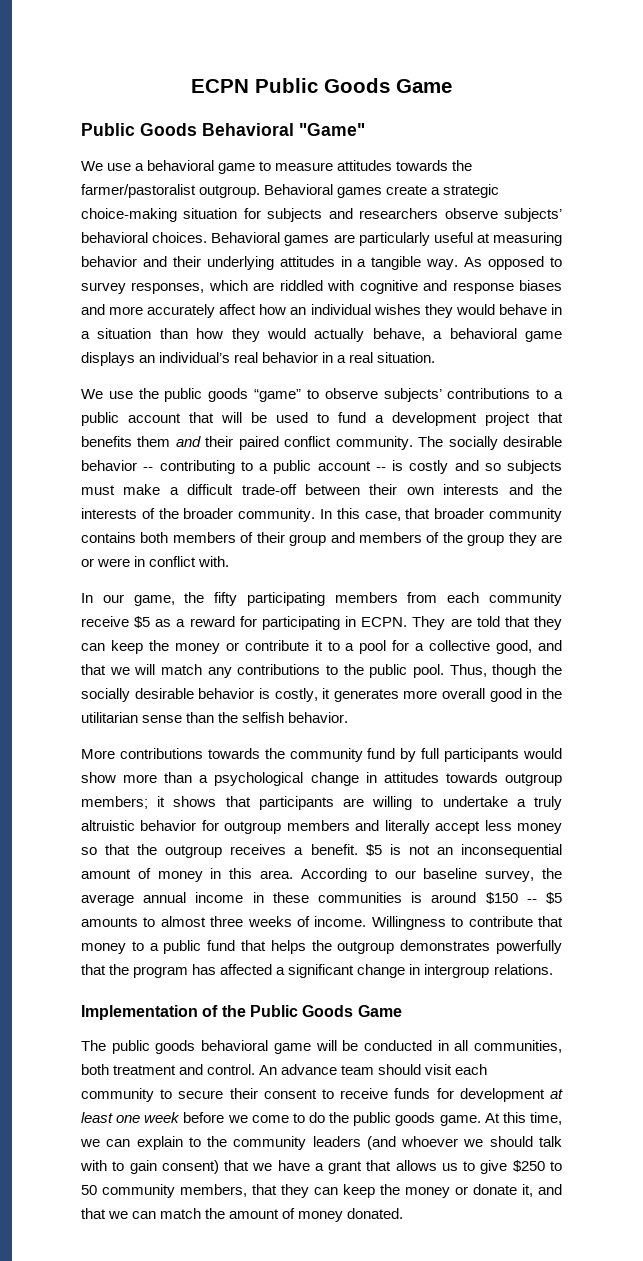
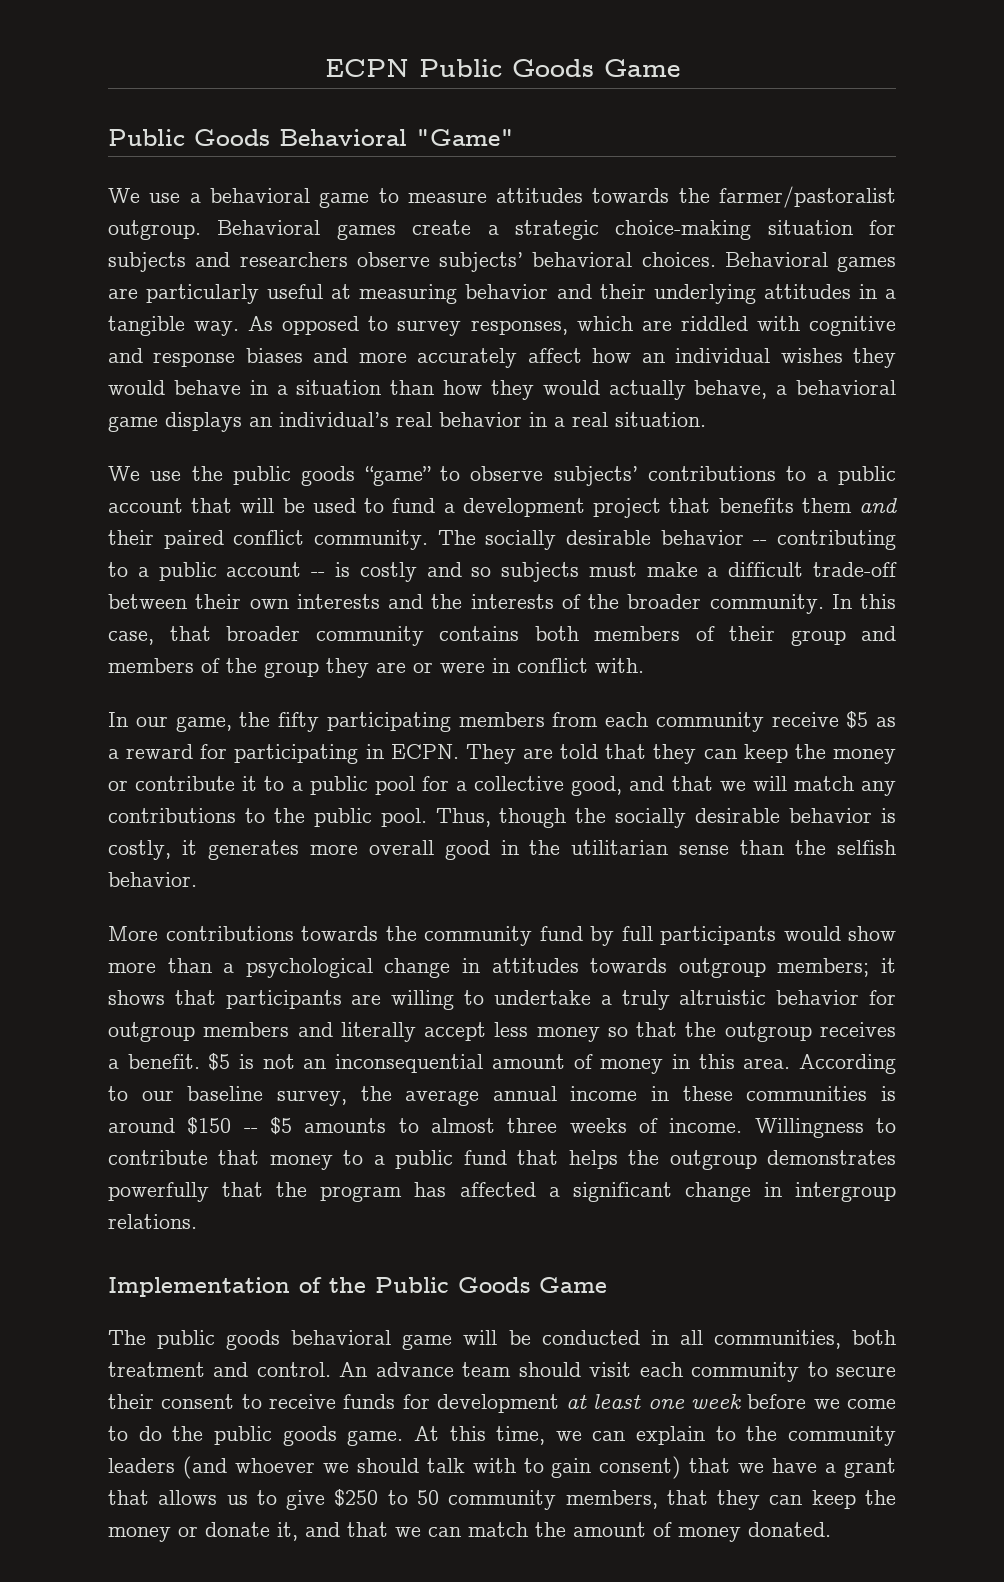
- They are told that they can keep the money or contribute it to a pool for a collective good, and that we will match any contributions to the public pool.
+ They are told that they can keep the money or contribute it to a public pool for a collective good, and that we will match any contributions to the public pool.

